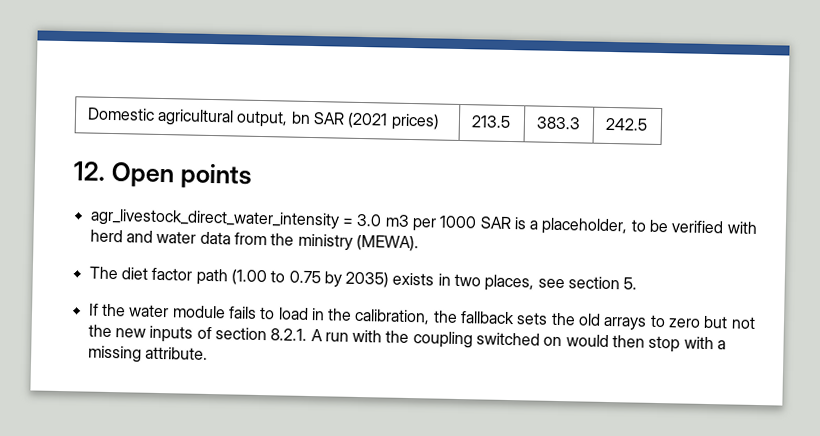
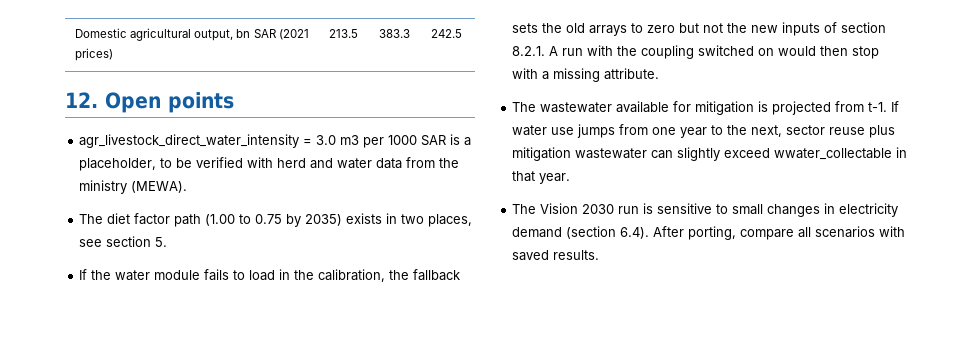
+ The wastewater available for mitigation is projected from t-1. If water use jumps from one year to the next, sector reuse plus mitigation wastewater can slightly exceed wwater_collectable in that year.
+ The Vision 2030 run is sensitive to small changes in electricity demand (section 6.4). After porting, compare all scenarios with saved results.

